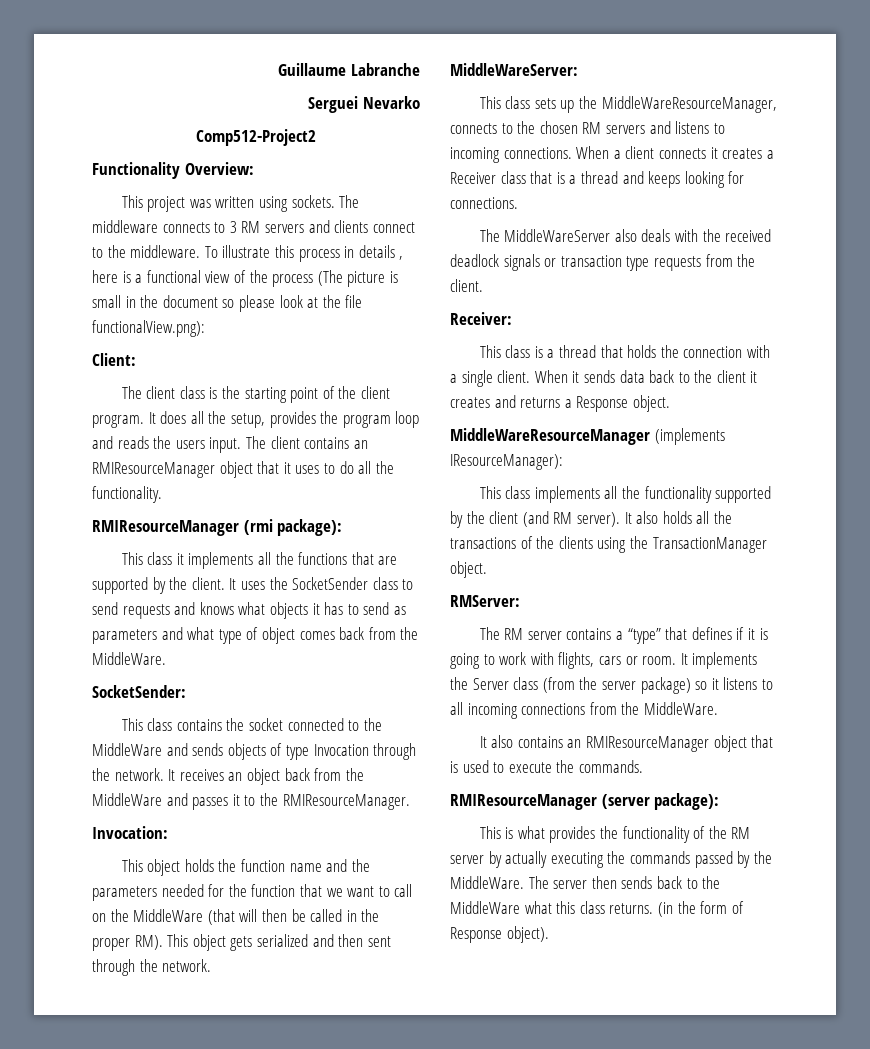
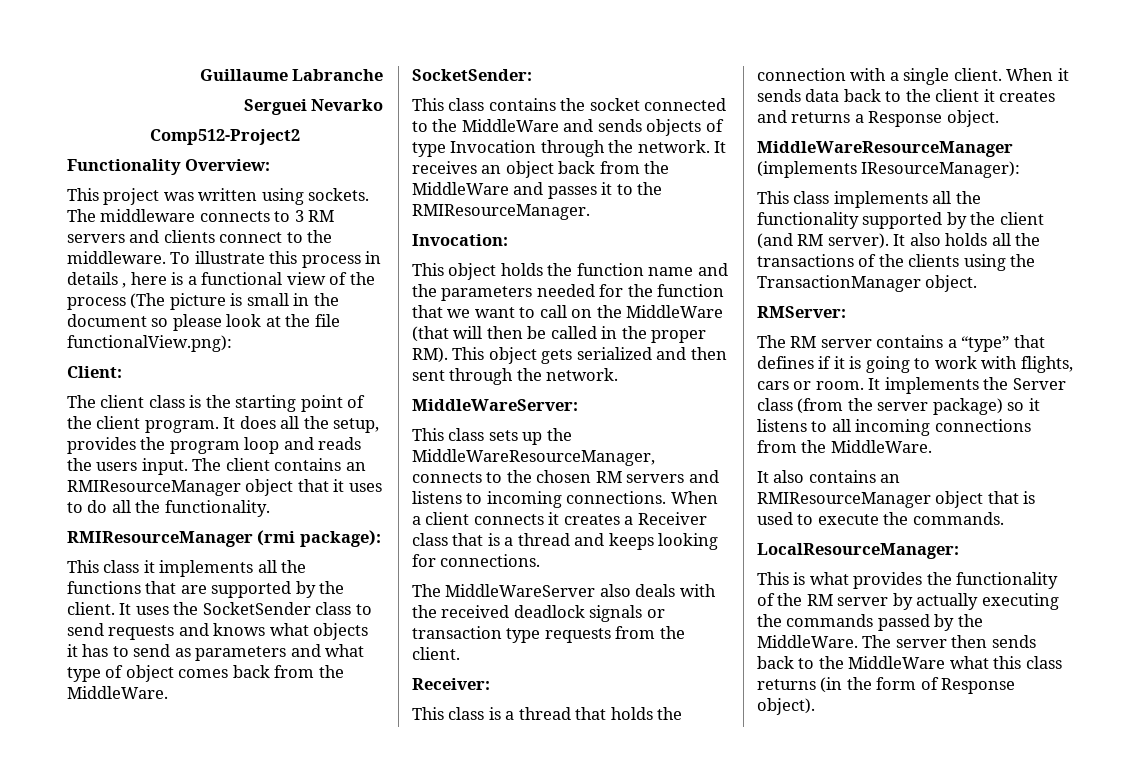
- RMIResourceManager (server package):
+ LocalResourceManager:
- The server then sends back to the MiddleWare what this class returns. (in the form of Response object).
+ The server then sends back to the MiddleWare what this class returns (in the form of Response object).

